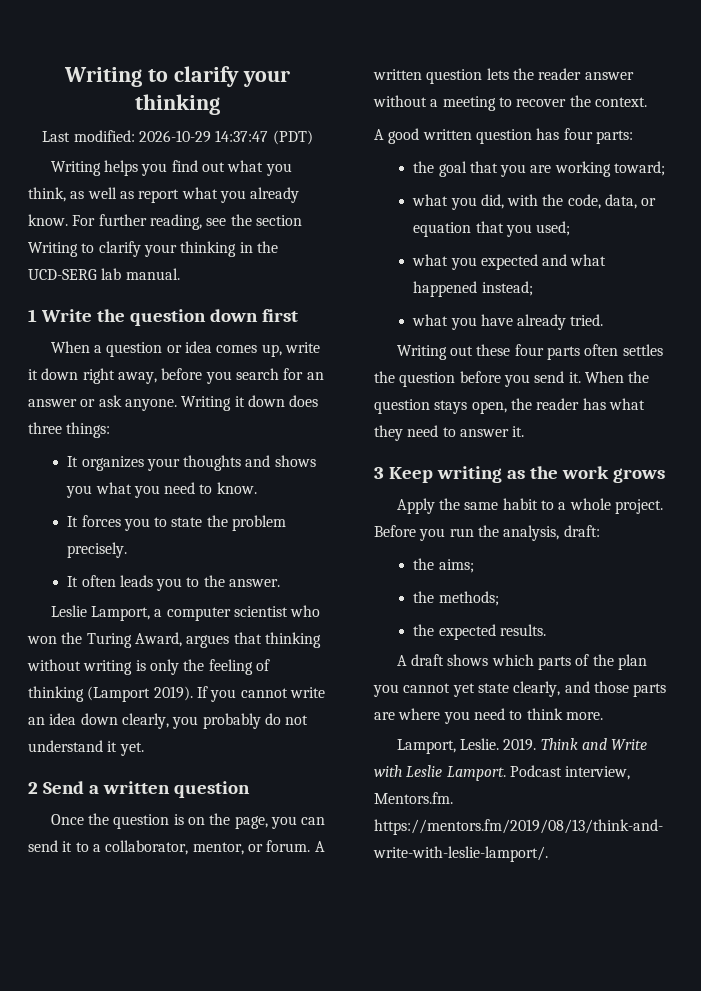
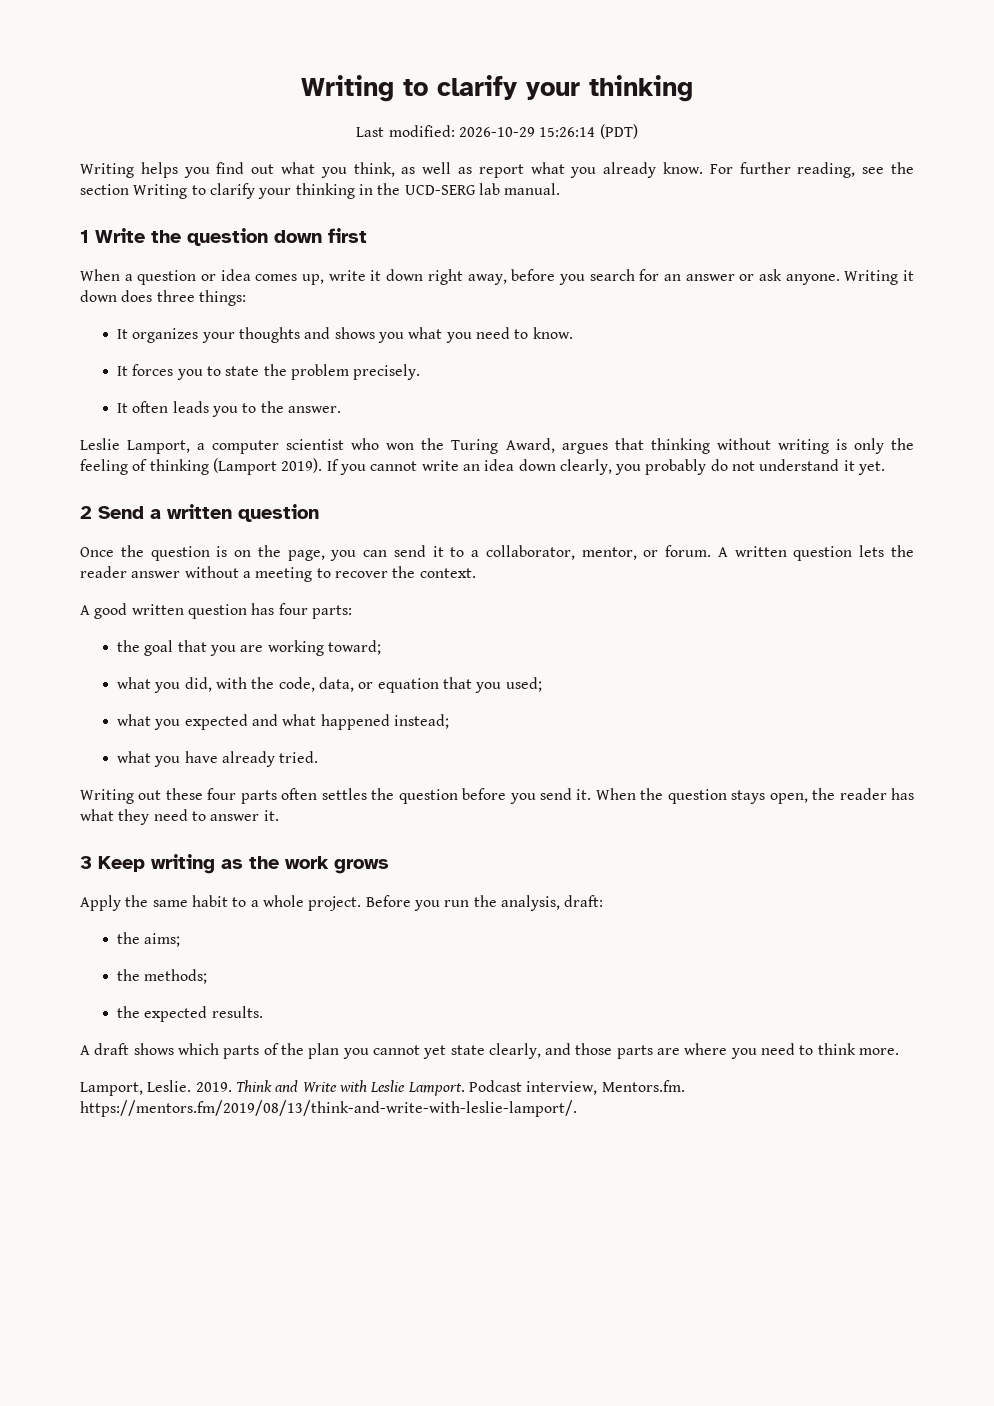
- Last modified: 2026-10-29 14:37:47 (PDT)
+ Last modified: 2026-10-29 15:26:14 (PDT)

